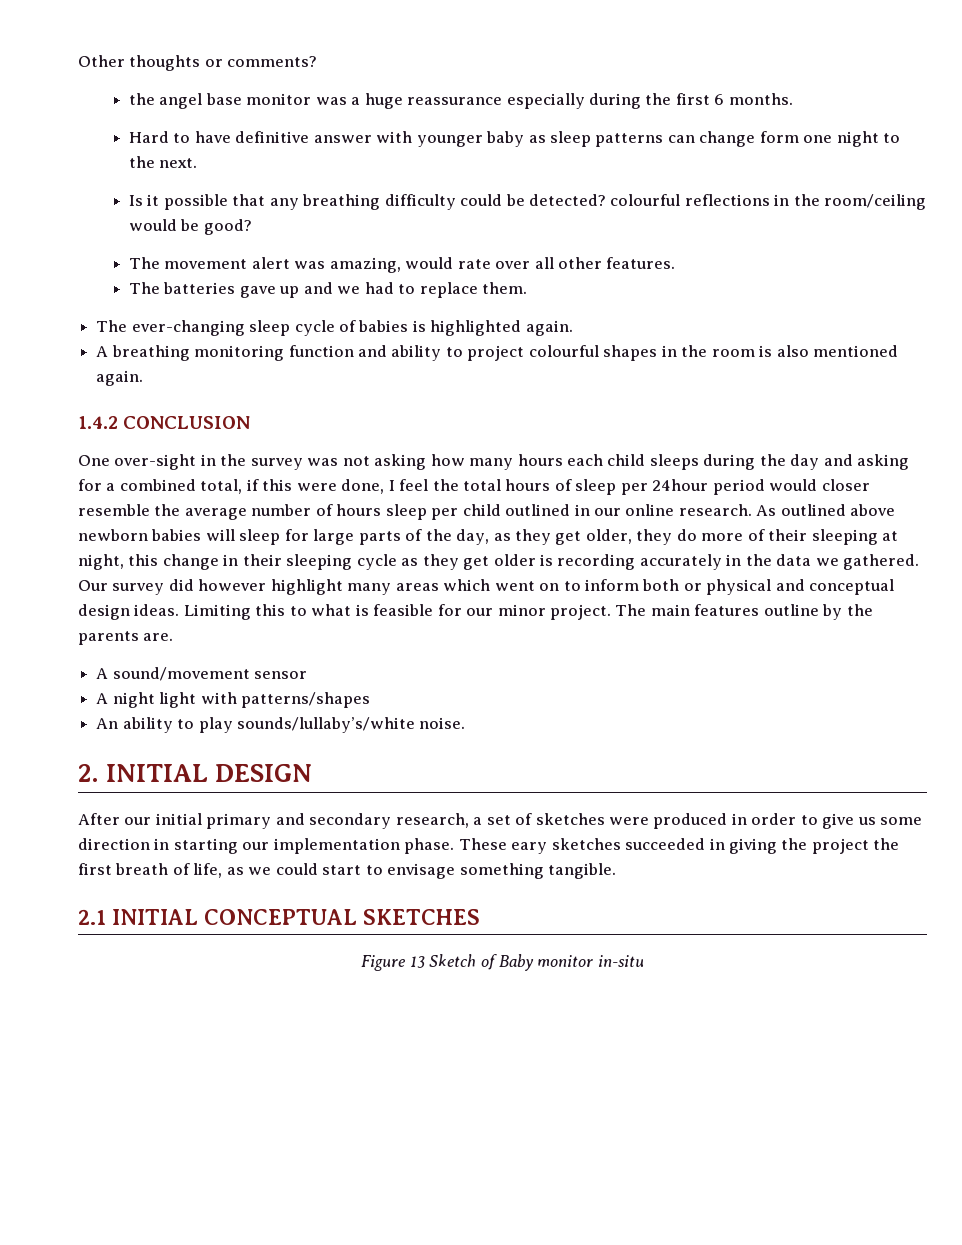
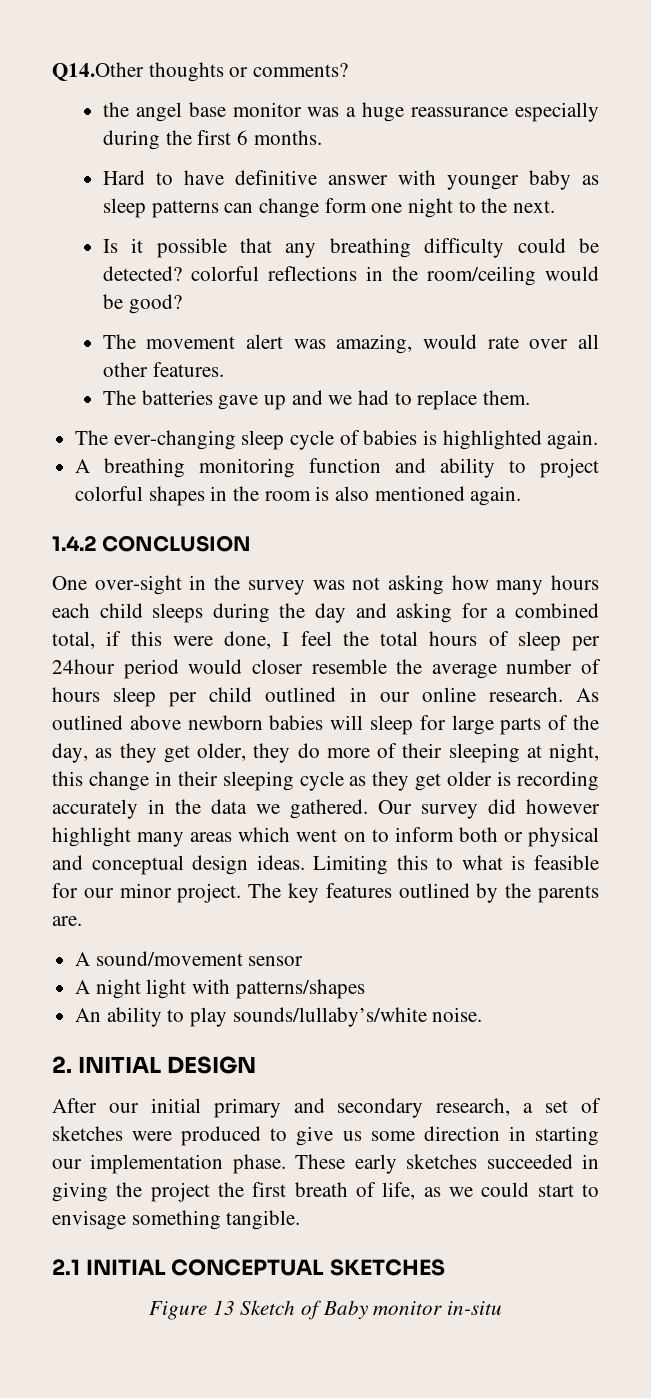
- Other thoughts or comments?
+ Q14.Other thoughts or comments?
- Is it possible that any breathing difficulty could be detected? colourful reflections in the room/ceiling would be good?
+ Is it possible that any breathing difficulty could be detected? colorful reflections in the room/ceiling would be good?
- A breathing monitoring function and ability to project colourful shapes in the room is also mentioned again.
+ A breathing monitoring function and ability to project colorful shapes in the room is also mentioned again.
- The main features outline by the parents are.
+ The key features outlined by the parents are.
- After our initial primary and secondary research, a set of sketches were produced in order to give us some direction in starting our implementation phase.
+ After our initial primary and secondary research, a set of sketches were produced to give us some direction in starting our implementation phase.
- These eary sketches succeeded in giving the project the first breath of life, as we could start to envisage something tangible.
+ These early sketches succeeded in giving the project the first breath of life, as we could start to envisage something tangible.

